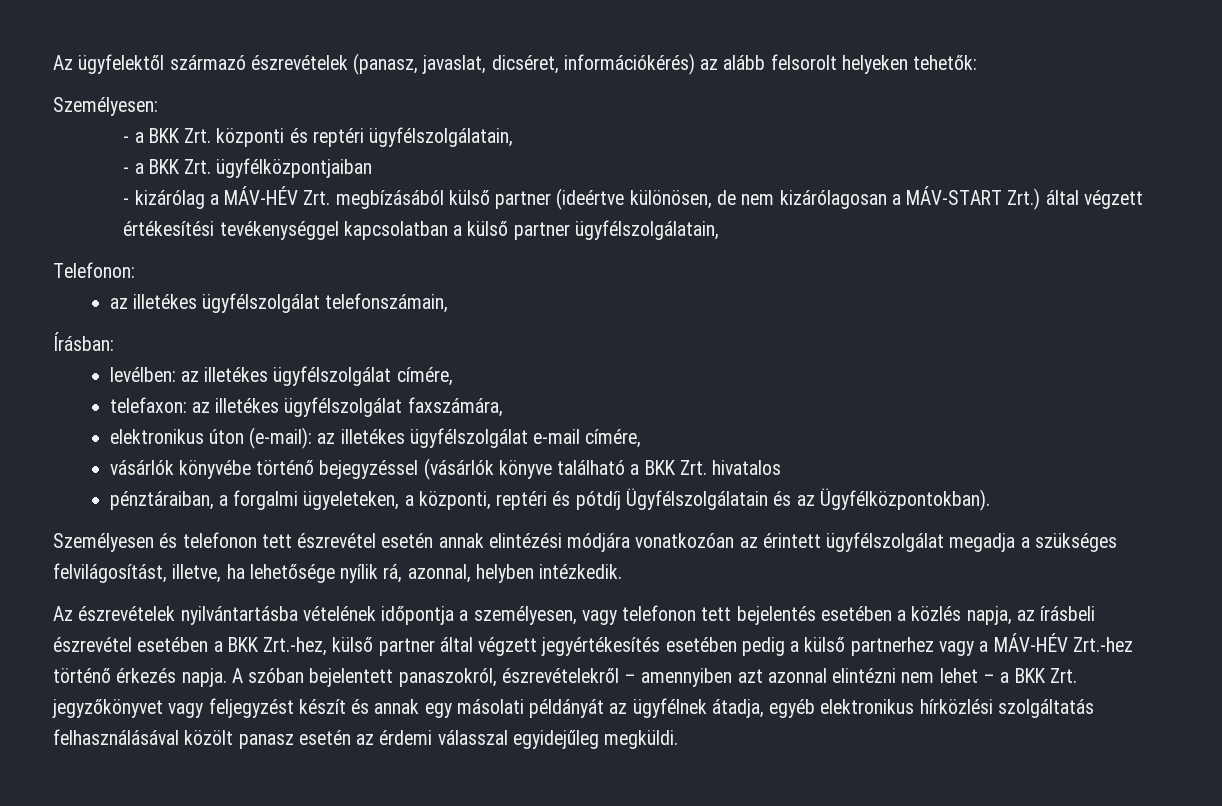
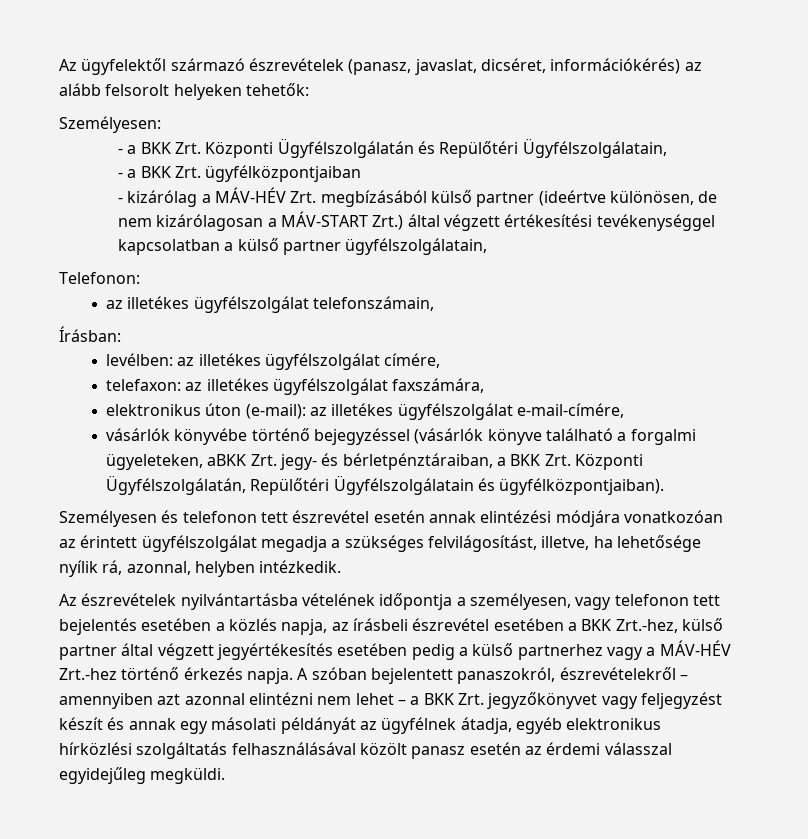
- - a BKK Zrt. központi és reptéri ügyfélszolgálatain,
+ - a BKK Zrt. Központi Ügyfélszolgálatán és Repülőtéri Ügyfélszolgálatain,
- elektronikus úton (e-mail): az illetékes ügyfélszolgálat e-mail címére,
+ elektronikus úton (e-mail): az illetékes ügyfélszolgálat e-mail-címére,
- vásárlók könyvébe történő bejegyzéssel (vásárlók könyve található a BKK Zrt. hivatalos
- pénztáraiban, a forgalmi ügyeleteken, a központi, reptéri és pótdíj Ügyfélszolgálatain és az Ügyfélközpontokban).
+ vásárlók könyvébe történő bejegyzéssel (vásárlók könyve található a forgalmi ügyeleteken, aBKK Zrt. jegy- és bérletpénztáraiban, a BKK Zrt. Központi Ügyfélszolgálatán, Repülőtéri Ügyfélszolgálatain és ügyfélközpontjaiban).

